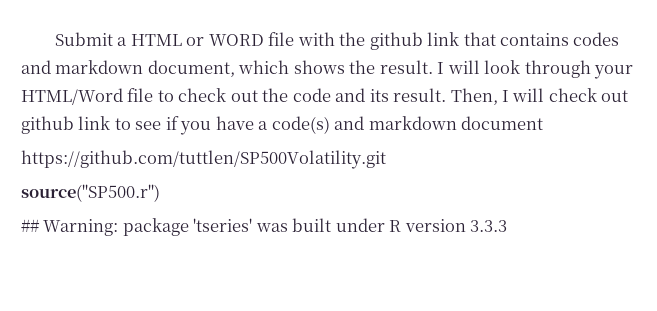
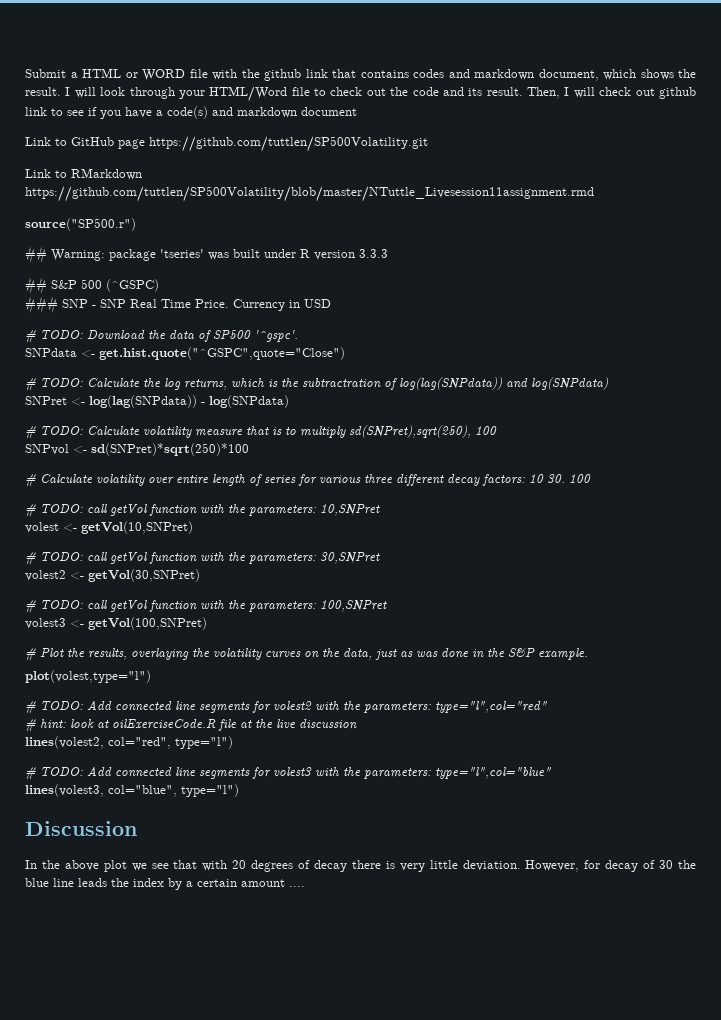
- https://github.com/tuttlen/SP500Volatility.git
+ Link to GitHub page https://github.com/tuttlen/SP500Volatility.git
+ Link to RMarkdown https://github.com/tuttlen/SP500Volatility/blob/master/NTuttle_Livesession11assignment.rmd
+ ## S&P 500 (^GSPC)
+ ### SNP - SNP Real Time Price. Currency in USD
+ # TODO: Download the data of SP500 '^gspc'.
+ SNPdata <- get.hist.quote("^GSPC",quote="Close")
+ # TODO: Calculate the log returns, which is the subtractration of log(lag(SNPdata)) and log(SNPdata)
+ SNPret <- log(lag(SNPdata)) - log(SNPdata)
+ # TODO: Calculate volatility measure that is to multiply sd(SNPret),sqrt(250), 100
+ SNPvol <- sd(SNPret)*sqrt(250)*100
+ # Calculate volatility over entire length of series for various three different decay factors: 10 30. 100
+ # TODO: call getVol function with the parameters: 10,SNPret
+ volest <- getVol(10,SNPret)
+ # TODO: call getVol function with the parameters: 30,SNPret
+ volest2 <- getVol(30,SNPret)
+ # TODO: call getVol function with the parameters: 100,SNPret
+ volest3 <- getVol(100,SNPret)
+ # Plot the results, overlaying the volatility curves on the data, just as was done in the S&P example.
+ plot(volest,type="l")
+ # TODO: Add connected line segments for volest2 with the parameters: type="l",col="red"
+ # hint: look at oilExerciseCode.R file at the live discussion
+ lines(volest2, col="red", type="l")
+ # TODO: Add connected line segments for volest3 with the parameters: type="l",col="blue"
+ lines(volest3, col="blue", type="l")
+ Discussion
+ In the above plot we see that with 20 degrees of decay there is very little deviation. However, for decay of 30 the blue line leads the index by a certain amount ....

